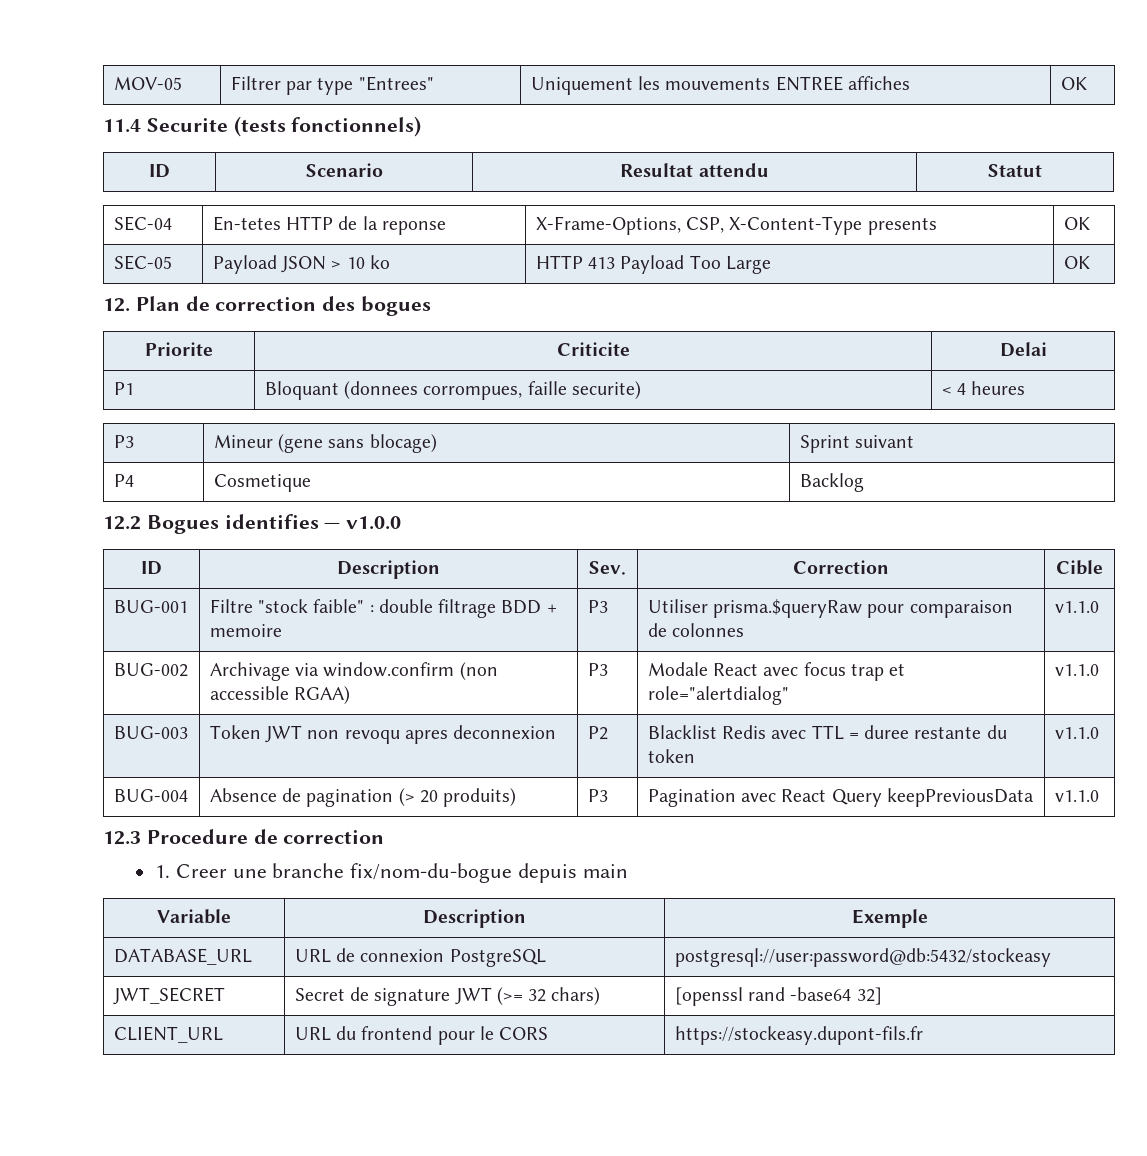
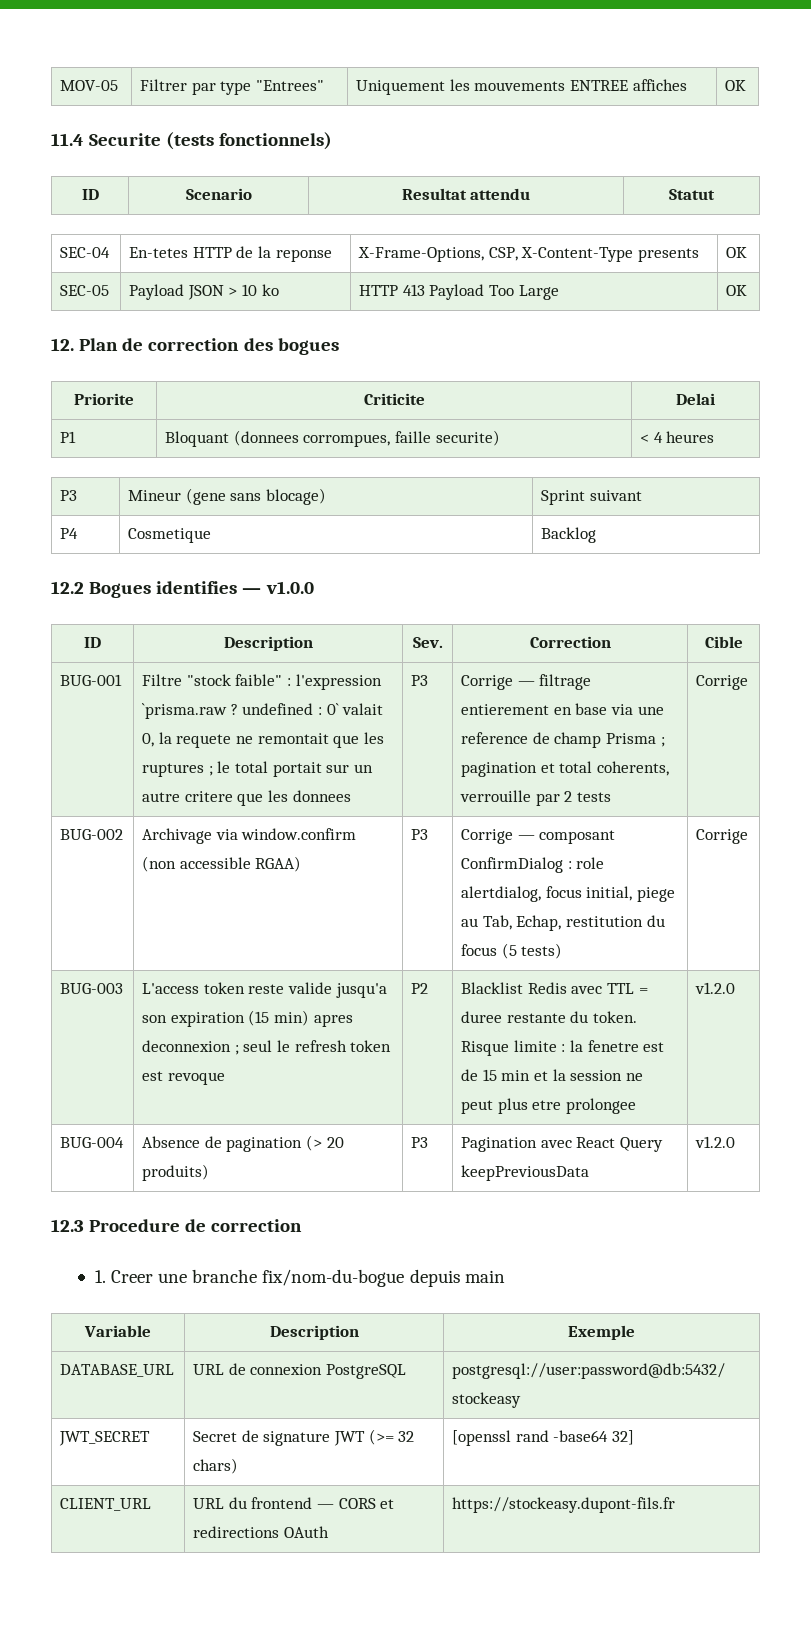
- Filtre "stock faible" : double filtrage BDD + memoire | P3 | Utiliser prisma.$queryRaw pour comparaison de colonnes | v1.1.0
+ Filtre "stock faible" : l'expression `prisma.raw ? undefined : 0` valait 0, la requete ne remontait que les ruptures ; le total portait sur un autre critere que les donnees | P3 | Corrige — filtrage entierement en base via une reference de champ Prisma ; pagination et total coherents, verrouille par 2 tests | Corrige
- BUG-002 | Archivage via window.confirm (non accessible RGAA) | P3 | Modale React avec focus trap et role="alertdialog" | v1.1.0
- BUG-003 | Token JWT non revoqu apres deconnexion | P2 | Blacklist Redis avec TTL = duree restante du token | v1.1.0
+ BUG-002 | Archivage via window.confirm (non accessible RGAA) | P3 | Corrige — composant ConfirmDialog : role alertdialog, focus initial, piege au Tab, Echap, restitution du focus (5 tests) | Corrige
+ BUG-003 | L'access token reste valide jusqu'a son expiration (15 min) apres deconnexion ; seul le refresh token est revoque | P2 | Blacklist Redis avec TTL = duree restante du token. Risque limite : la fenetre est de 15 min et la session ne peut plus etre prolongee | v1.2.0
- BUG-004 | Absence de pagination (> 20 produits) | P3 | Pagination avec React Query keepPreviousData | v1.1.0
+ BUG-004 | Absence de pagination (> 20 produits) | P3 | Pagination avec React Query keepPreviousData | v1.2.0
- CLIENT_URL | URL du frontend pour le CORS | https://stockeasy.dupont-fils.fr
+ CLIENT_URL | URL du frontend — CORS et redirections OAuth | https://stockeasy.dupont-fils.fr

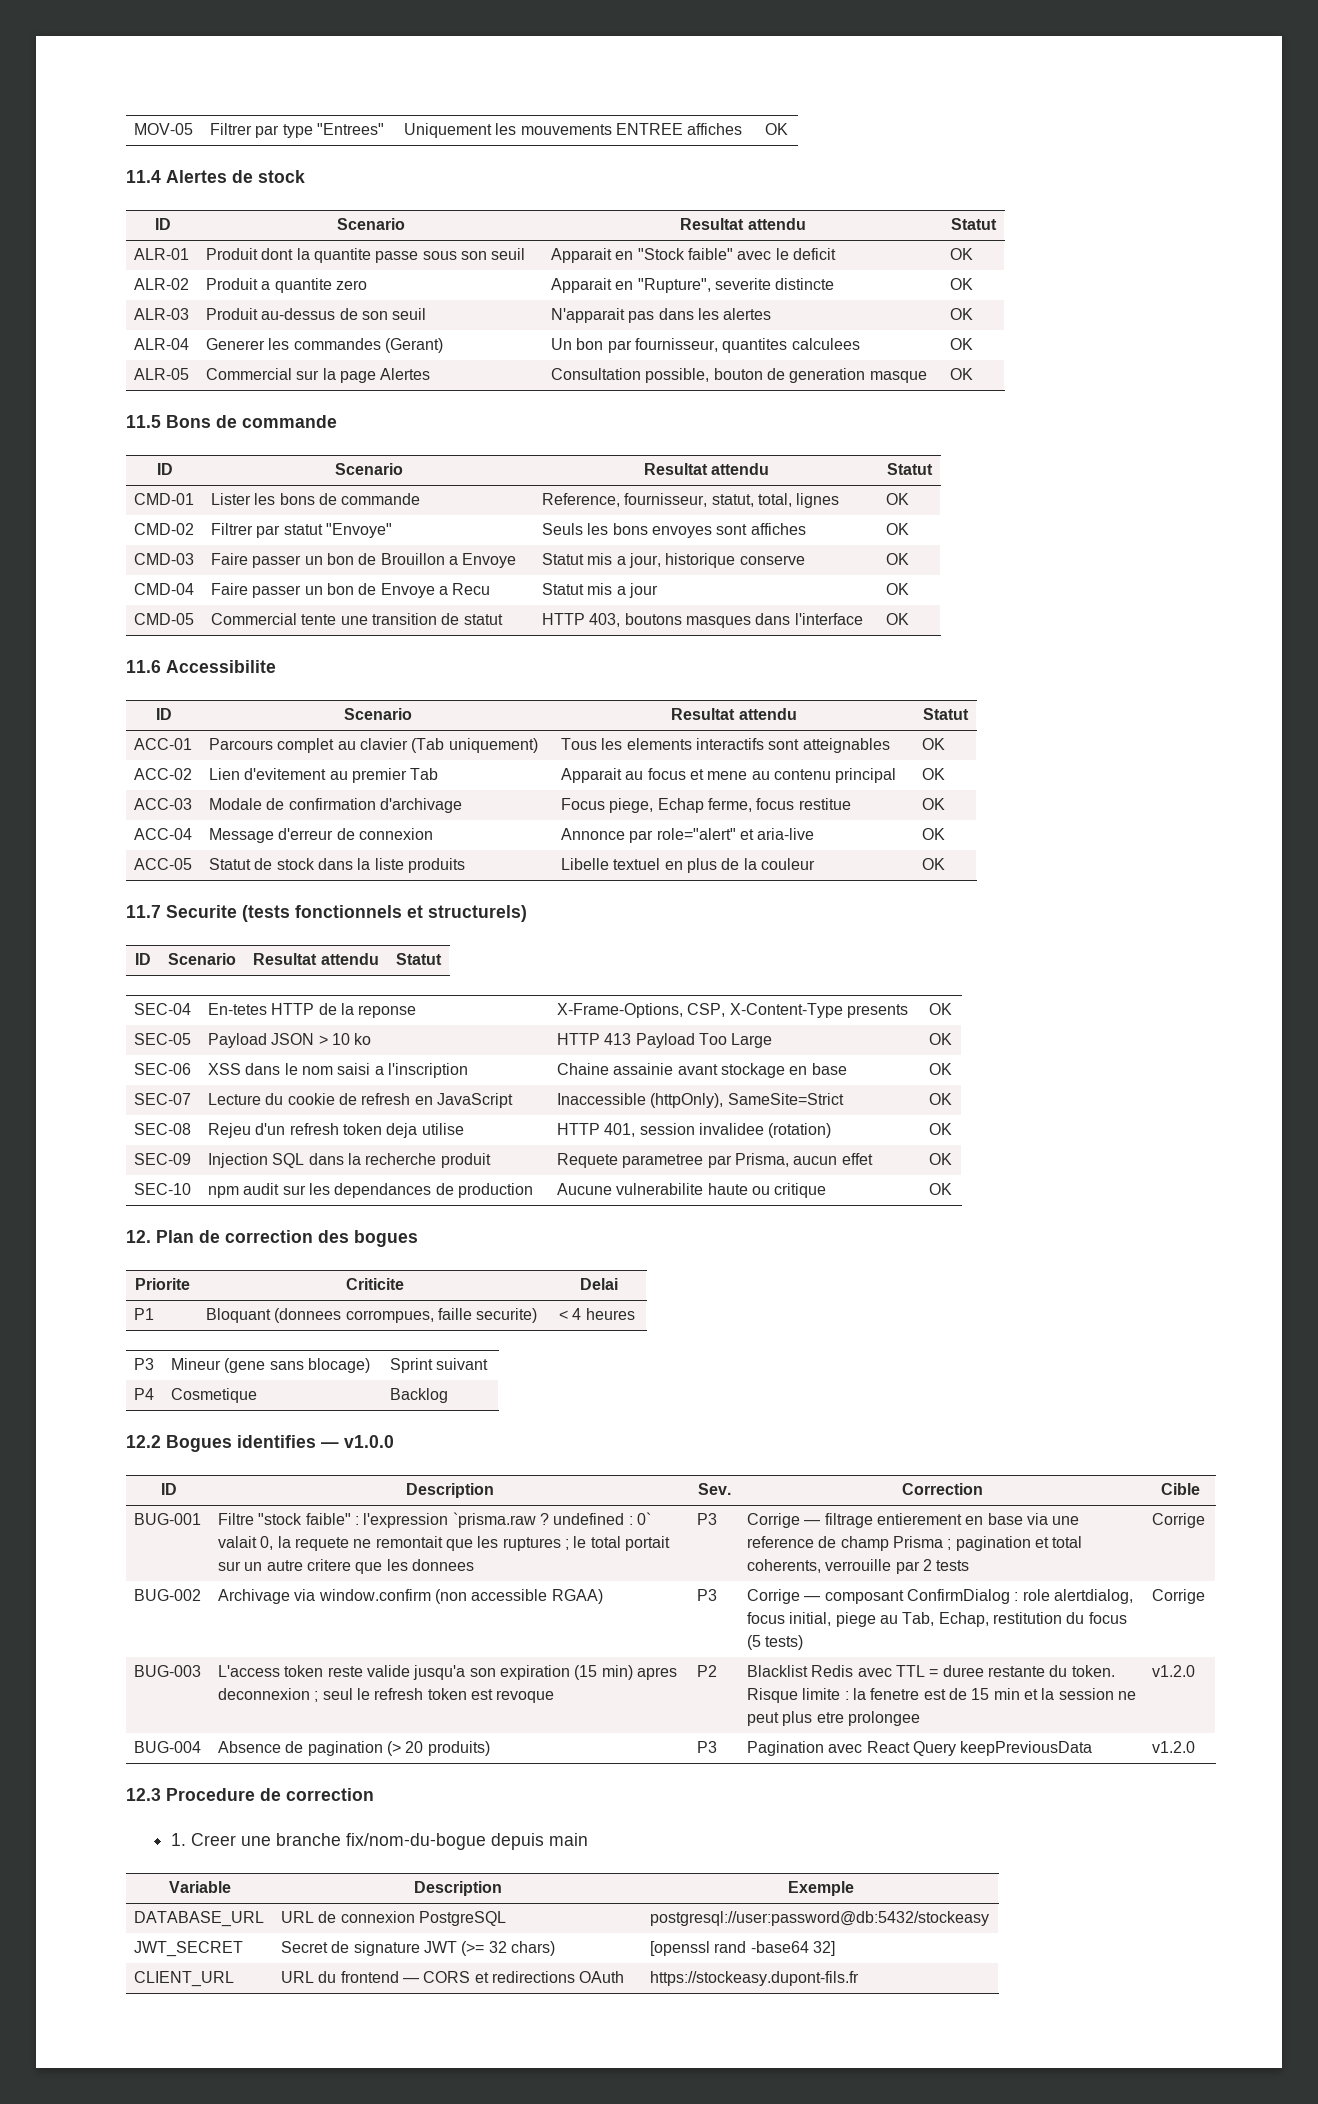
- 11.4 Securite (tests fonctionnels)
+ 11.4 Alertes de stock
+ ID | Scenario | Resultat attendu | Statut
+ ALR-01 | Produit dont la quantite passe sous son seuil | Apparait en "Stock faible" avec le deficit | OK
+ ALR-02 | Produit a quantite zero | Apparait en "Rupture", severite distincte | OK
+ ALR-03 | Produit au-dessus de son seuil | N'apparait pas dans les alertes | OK
+ ALR-04 | Generer les commandes (Gerant) | Un bon par fournisseur, quantites calculees | OK
+ ALR-05 | Commercial sur la page Alertes | Consultation possible, bouton de generation masque | OK
+ 11.5 Bons de commande
+ ID | Scenario | Resultat attendu | Statut
+ CMD-01 | Lister les bons de commande | Reference, fournisseur, statut, total, lignes | OK
+ CMD-02 | Filtrer par statut "Envoye" | Seuls les bons envoyes sont affiches | OK
+ CMD-03 | Faire passer un bon de Brouillon a Envoye | Statut mis a jour, historique conserve | OK
+ CMD-04 | Faire passer un bon de Envoye a Recu | Statut mis a jour | OK
+ CMD-05 | Commercial tente une transition de statut | HTTP 403, boutons masques dans l'interface | OK
+ 11.6 Accessibilite
+ ID | Scenario | Resultat attendu | Statut
+ ACC-01 | Parcours complet au clavier (Tab uniquement) | Tous les elements interactifs sont atteignables | OK
+ ACC-02 | Lien d'evitement au premier Tab | Apparait au focus et mene au contenu principal | OK
+ ACC-03 | Modale de confirmation d'archivage | Focus piege, Echap ferme, focus restitue | OK
+ ACC-04 | Message d'erreur de connexion | Annonce par role="alert" et aria-live | OK
+ ACC-05 | Statut de stock dans la liste produits | Libelle textuel en plus de la couleur | OK
+ 11.7 Securite (tests fonctionnels et structurels)
+ SEC-06 | XSS dans le nom saisi a l'inscription | Chaine assainie avant stockage en base | OK
+ SEC-07 | Lecture du cookie de refresh en JavaScript | Inaccessible (httpOnly), SameSite=Strict | OK
+ SEC-08 | Rejeu d'un refresh token deja utilise | HTTP 401, session invalidee (rotation) | OK
+ SEC-09 | Injection SQL dans la recherche produit | Requete parametree par Prisma, aucun effet | OK
+ SEC-10 | npm audit sur les dependances de production | Aucune vulnerabilite haute ou critique | OK

